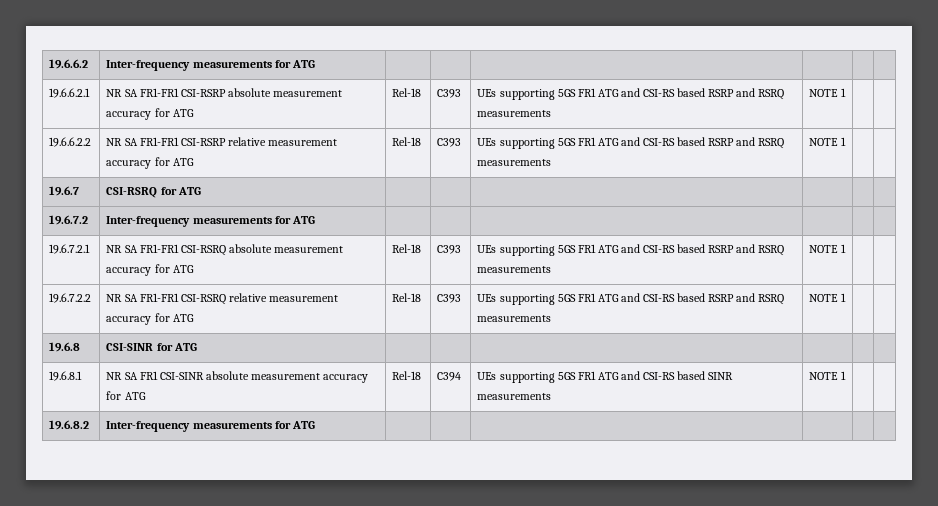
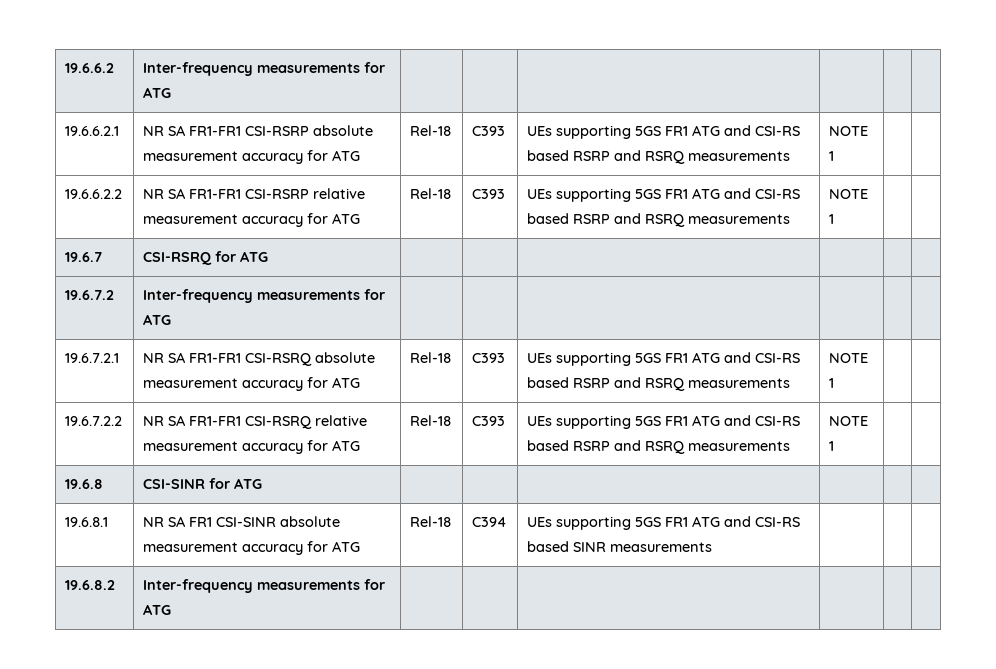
- 19.6.8.1 | NR SA FR1 CSI-SINR absolute measurement accuracy for ATG | Rel-18 | C394 | UEs supporting 5GS FR1 ATG and CSI-RS based SINR measurements | NOTE 1 | |
+ 19.6.8.1 | NR SA FR1 CSI-SINR absolute measurement accuracy for ATG | Rel-18 | C394 | UEs supporting 5GS FR1 ATG and CSI-RS based SINR measurements | | |

